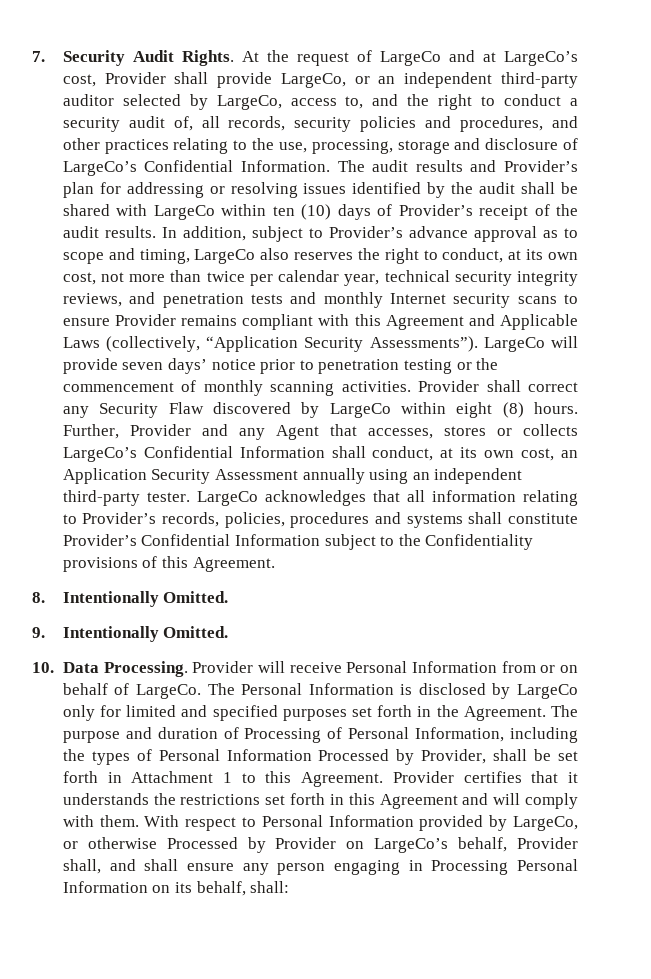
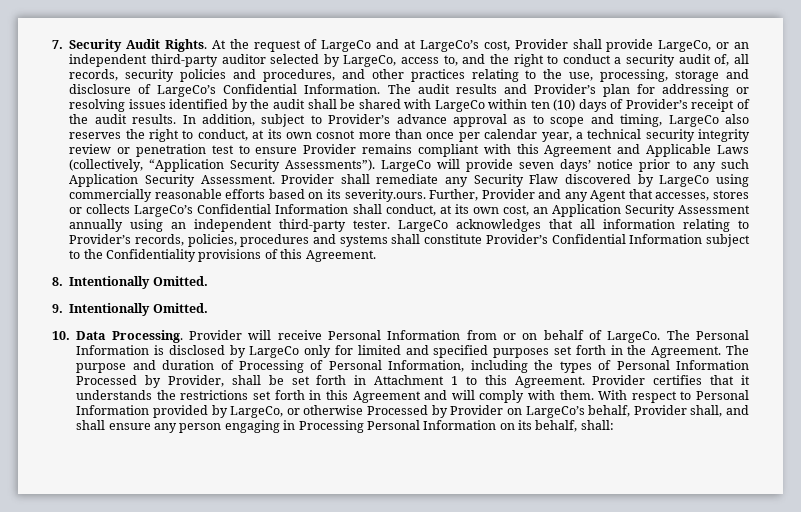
- In addition, subject to Provider’s advance approval as to scope and timing, LargeCo also reserves the right to conduct, at its own cost, not more than twice per calendar year, technical security integrity reviews, and penetration tests and monthly Internet security scans to ensure Provider remains compliant with this Agreement and Applicable Laws (collectively, “Application Security Assessments”).
+ In addition, subject to Provider’s advance approval as to scope and timing, LargeCo also reserves the right to conduct, at its own cosnot more than once per calendar year, a technical security integrity review or penetration test to ensure Provider remains compliant with this Agreement and Applicable Laws (collectively, “Application Security Assessments”).
- LargeCo will provide seven days’ notice prior to penetration testing or the commencement of monthly scanning activities. Provider shall correct any Security Flaw discovered by LargeCo within eight (8) hours. Further, Provider and any Agent that accesses, stores or collects LargeCo’s Confidential Information shall conduct, at its own cost, an Application Security Assessment annually using an independent third-party tester.
+ LargeCo will provide seven days’ notice prior to any such Application Security Assessment. Provider shall remediate any Security Flaw discovered by LargeCo using commercially reasonable efforts based on its severity.ours. Further, Provider and any Agent that accesses, stores or collects LargeCo’s Confidential Information shall conduct, at its own cost, an Application Security Assessment annually using an independent third-party tester.

